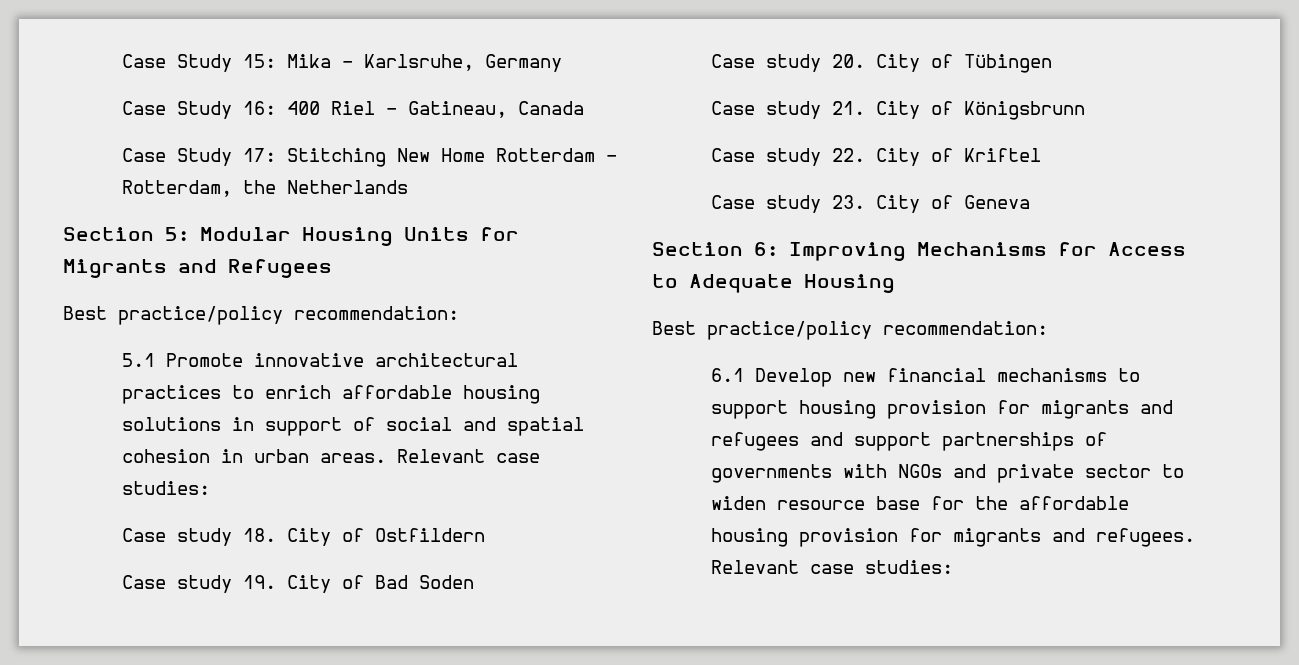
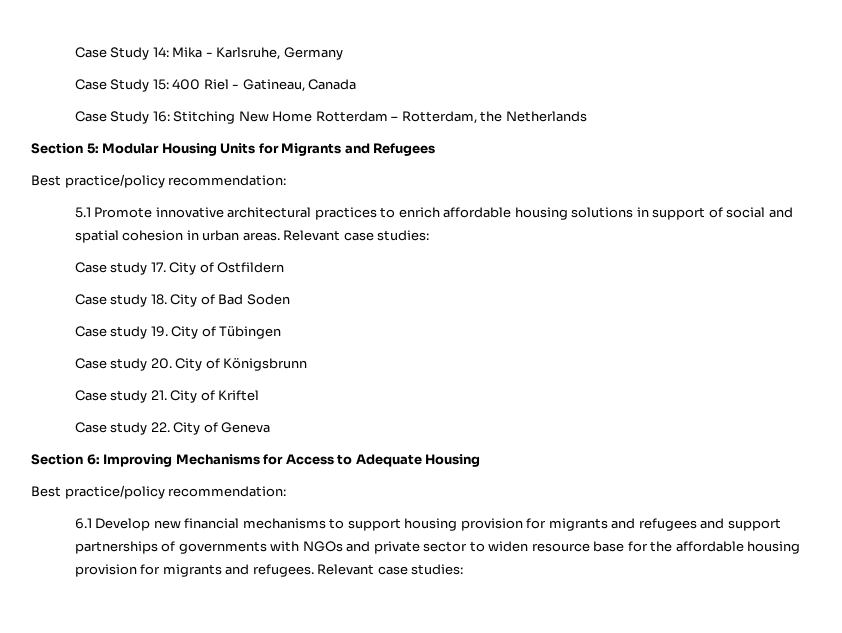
- Case Study 15: Mika - Karlsruhe, Germany
+ Case Study 14: Mika - Karlsruhe, Germany
- Case Study 16: 400 Riel - Gatineau, Canada
+ Case Study 15: 400 Riel - Gatineau, Canada
- Case Study 17: Stitching New Home Rotterdam – Rotterdam, the Netherlands
+ Case Study 16: Stitching New Home Rotterdam – Rotterdam, the Netherlands
- Case study 18. City of Ostfildern
+ Case study 17. City of Ostfildern
- Case study 19. City of Bad Soden
+ Case study 18. City of Bad Soden
- Case study 20. City of Tübingen
+ Case study 19. City of Tübingen
- Case study 21. City of Königsbrunn
+ Case study 20. City of Königsbrunn
- Case study 22. City of Kriftel
+ Case study 21. City of Kriftel
- Case study 23. City of Geneva
+ Case study 22. City of Geneva

